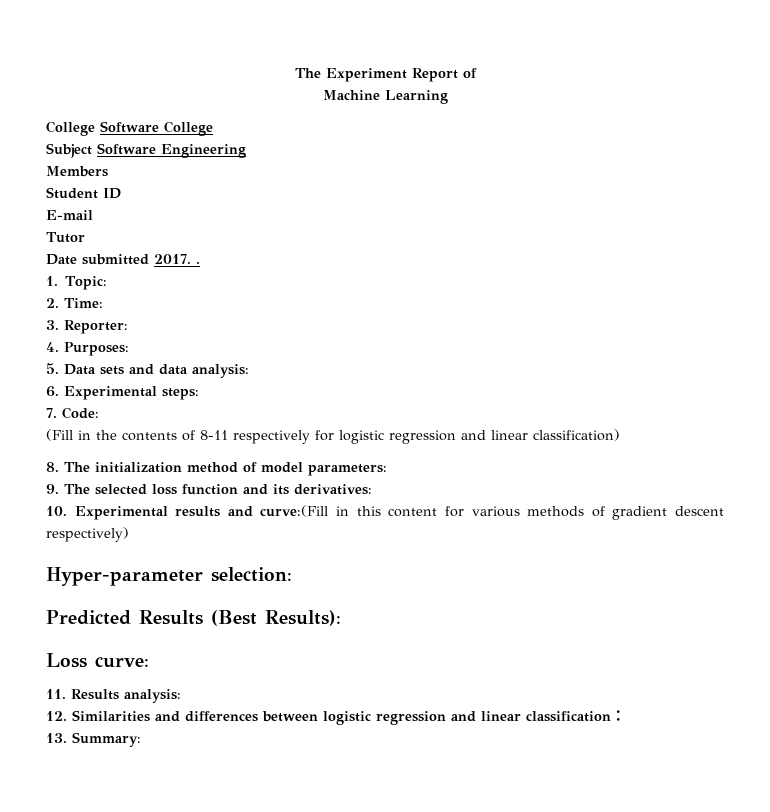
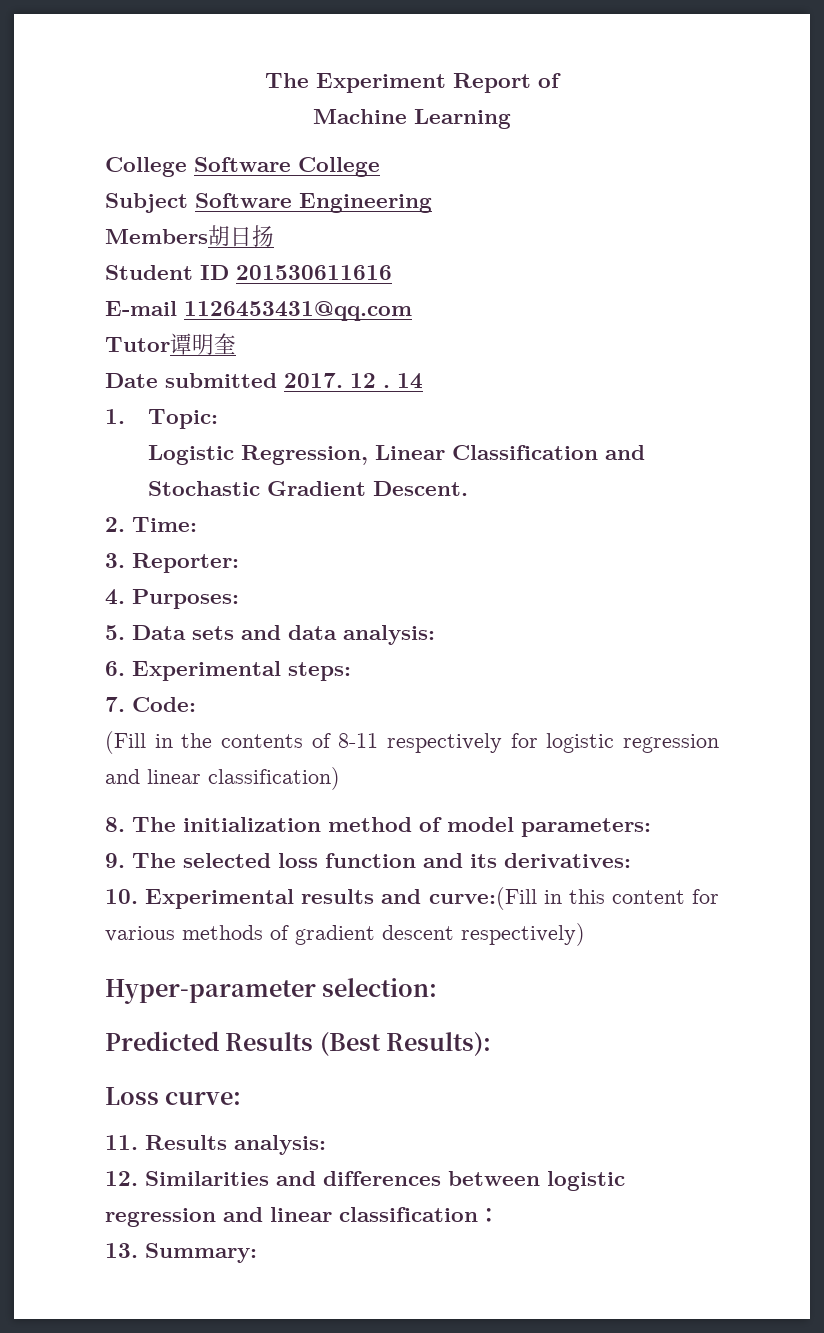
- Members
+ Members胡日扬
- Student ID
+ Student ID 201530611616
- E-mail
+ E-mail 1126453431@qq.com
- Tutor
+ Tutor谭明奎
- Date submitted 2017. .
+ Date submitted 2017. 12 . 14
+ Logistic Regression, Linear Classification and Stochastic Gradient Descent.

